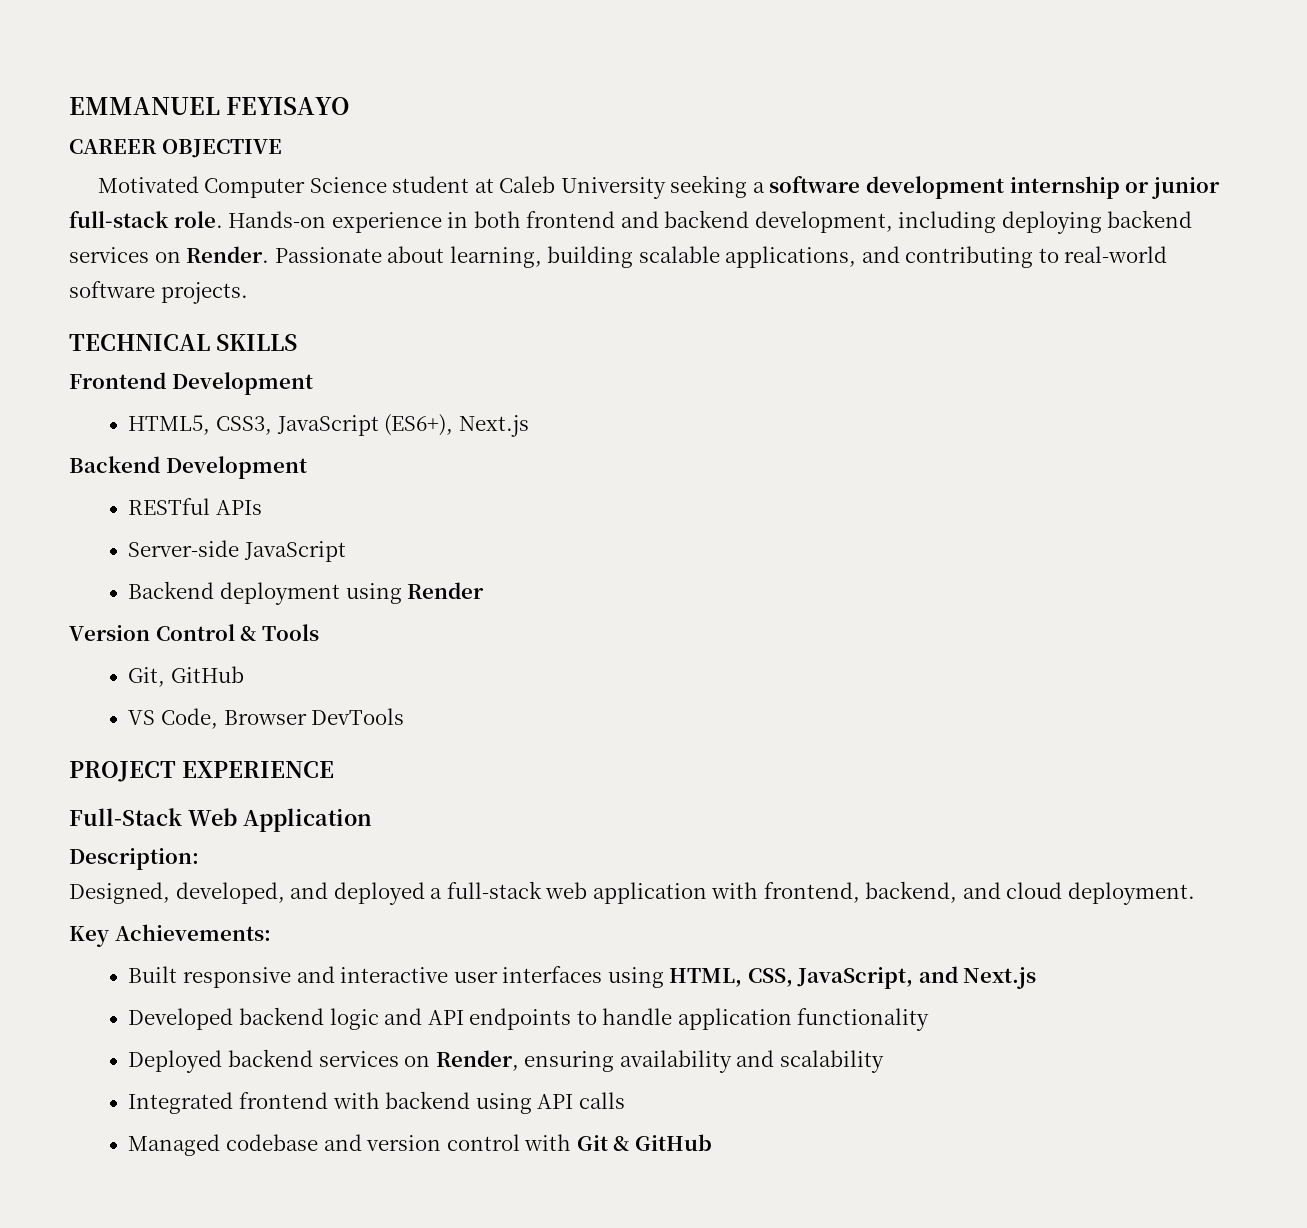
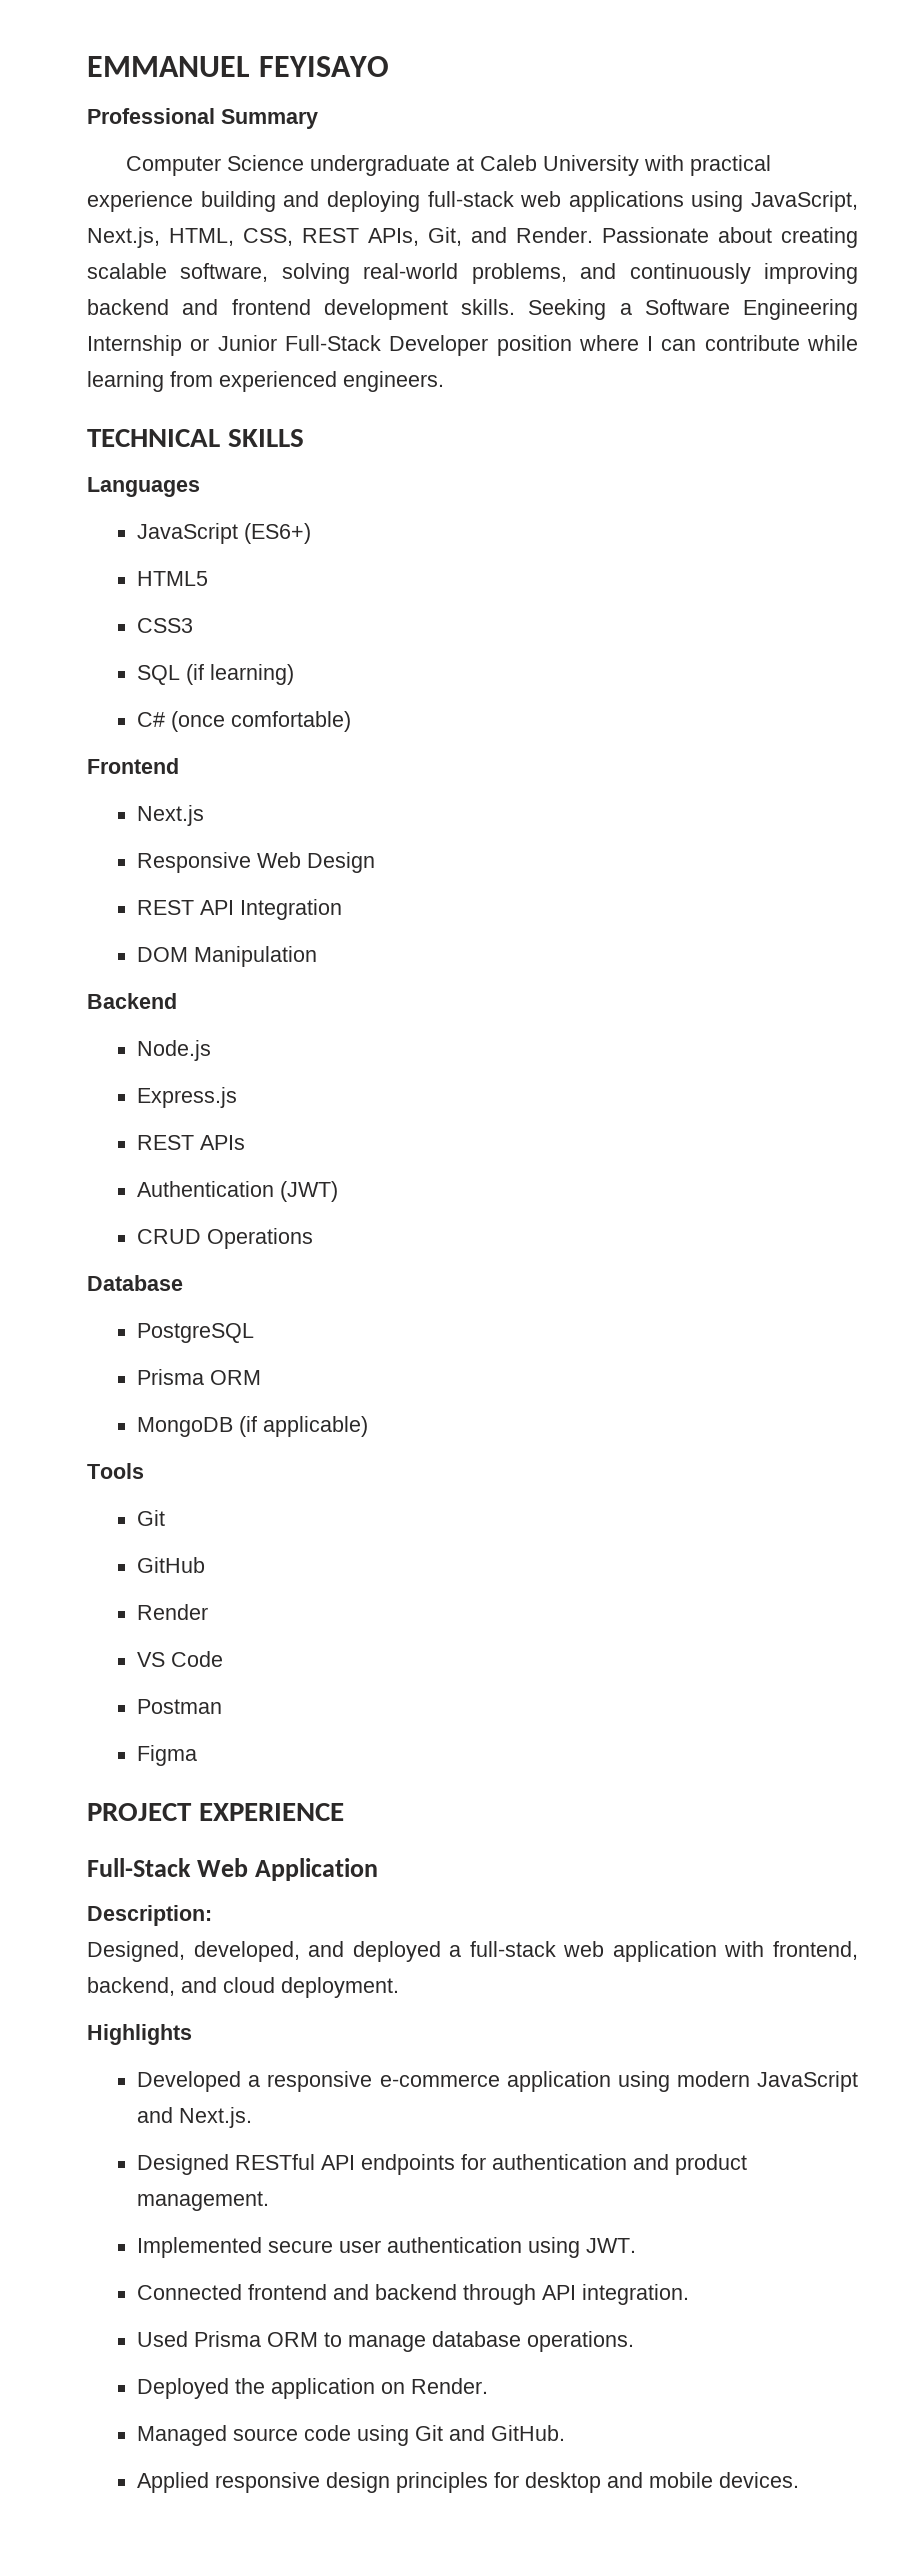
- CAREER OBJECTIVE
- Motivated Computer Science student at Caleb University seeking a software development internship or junior full-stack role. Hands-on experience in both frontend and backend development, including deploying backend services on Render. Passionate about learning, building scalable applications, and contributing to real-world software projects.
+ Professional Summary
+ Computer Science undergraduate at Caleb University with practical experience building and deploying full-stack web applications using JavaScript, Next.js, HTML, CSS, REST APIs, Git, and Render. Passionate about creating scalable software, solving real-world problems, and continuously improving backend and frontend development skills. Seeking a Software Engineering Internship or Junior Full-Stack Developer position where I can contribute while learning from experienced engineers.
  TECHNICAL SKILLS
- Frontend Development
- HTML5, CSS3, JavaScript (ES6+), Next.js
- Backend Development
- RESTful APIs
- Server-side JavaScript
- Backend deployment using Render
- Version Control & Tools
- Git, GitHub
- VS Code, Browser DevTools
+ Languages
+ JavaScript (ES6+)
+ HTML5
+ CSS3
+ SQL (if learning)
+ C# (once comfortable)
+ Frontend
+ Next.js
+ Responsive Web Design
+ REST API Integration
+ DOM Manipulation
+ Backend
+ Node.js
+ Express.js
+ REST APIs
+ Authentication (JWT)
+ CRUD Operations
+ Database
+ PostgreSQL
+ Prisma ORM
+ MongoDB (if applicable)
+ Tools
+ Git
+ GitHub
+ Render
+ VS Code
+ Postman
+ Figma
- Key Achievements:
- Built responsive and interactive user interfaces using HTML, CSS, JavaScript, and Next.js
- Developed backend logic and API endpoints to handle application functionality
- Deployed backend services on Render, ensuring availability and scalability
- Integrated frontend with backend using API calls
- Managed codebase and version control with Git & GitHub
+ Highlights
+ Developed a responsive e-commerce application using modern JavaScript and Next.js.
+ Designed RESTful API endpoints for authentication and product management.
+ Implemented secure user authentication using JWT.
+ Connected frontend and backend through API integration.
+ Used Prisma ORM to manage database operations.
+ Deployed the application on Render.
+ Managed source code using Git and GitHub.
+ Applied responsive design principles for desktop and mobile devices.

